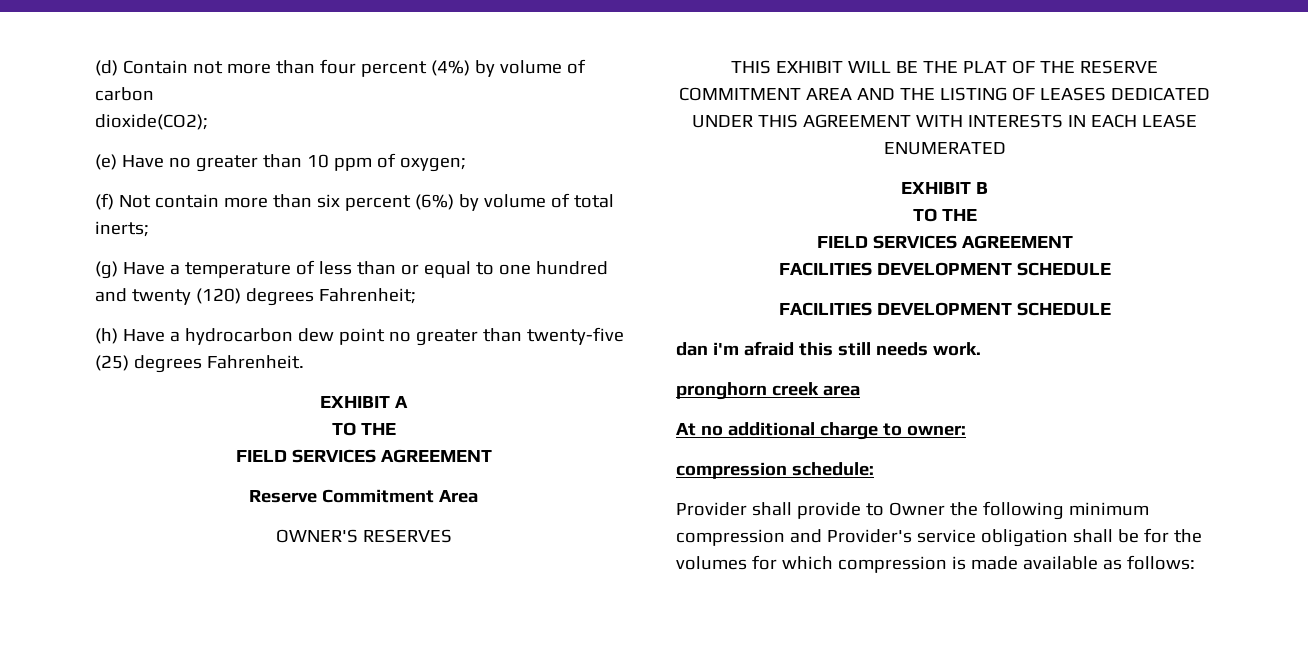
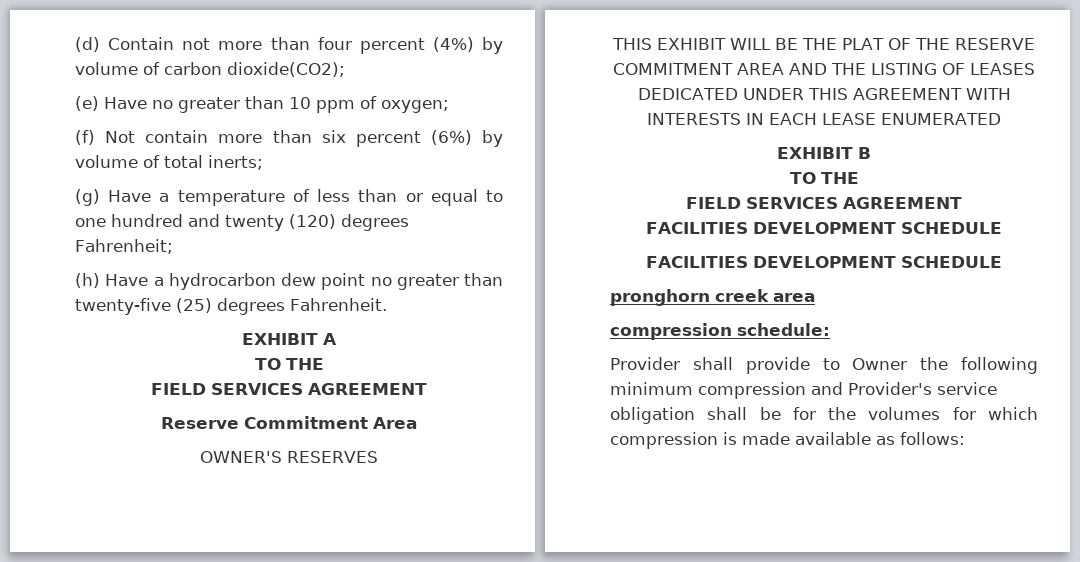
- (d) Contain not more than four percent (4%) by volume of carbon
- dioxide(CO2);
+ (d) Contain not more than four percent (4%) by volume of carbon dioxide(CO2);
- dan i'm afraid this still needs work.
  pronghorn creek area
- At no additional charge to owner:

